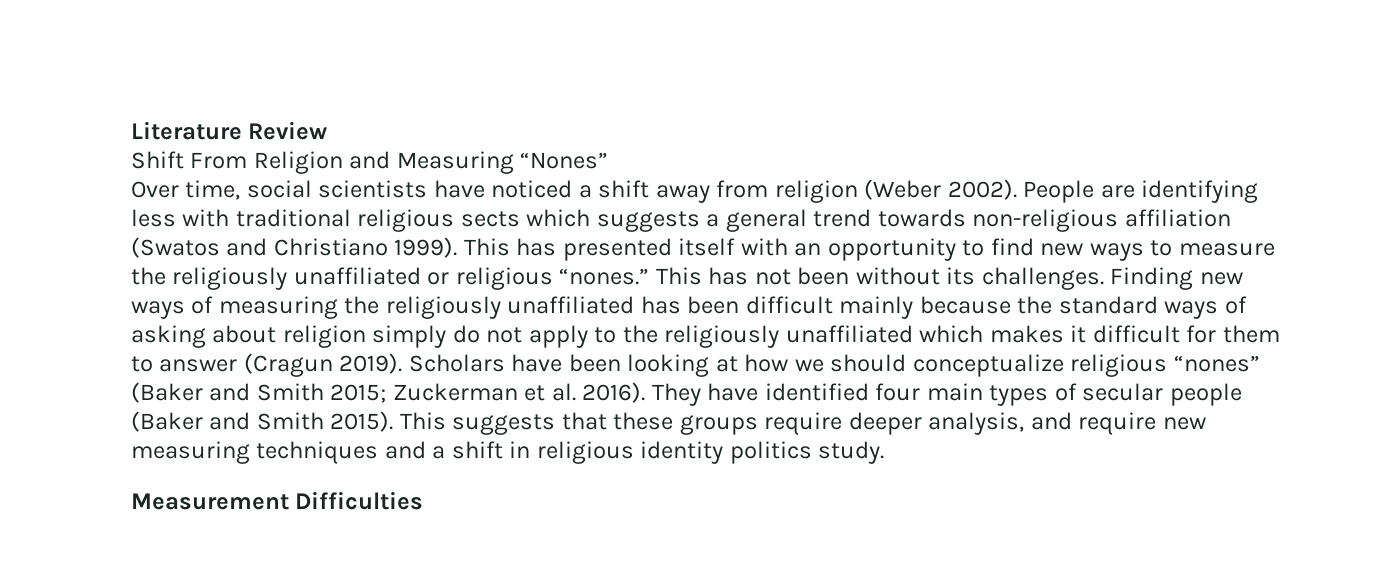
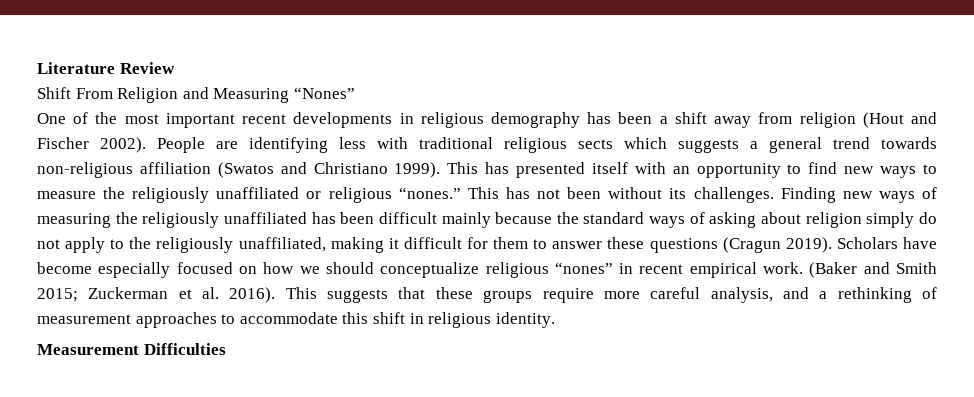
- Over time, social scientists have noticed a shift away from religion (Weber 2002).
+ One of the most important recent developments in religious demography has been a shift away from religion (Hout and Fischer 2002).
- Finding new ways of measuring the religiously unaffiliated has been difficult mainly because the standard ways of asking about religion simply do not apply to the religiously unaffiliated which makes it difficult for them to answer (Cragun 2019).
+ Finding new ways of measuring the religiously unaffiliated has been difficult mainly because the standard ways of asking about religion simply do not apply to the religiously unaffiliated, making it difficult for them to answer these questions (Cragun 2019).
- Scholars have been looking at how we should conceptualize religious “nones” (Baker and Smith 2015; Zuckerman et al. 2016).
+ Scholars have become especially focused on how we should conceptualize religious “nones” in recent empirical work. (Baker and Smith 2015; Zuckerman et al. 2016).
- They have identified four main types of secular people (Baker and Smith 2015).
- This suggests that these groups require deeper analysis, and require new measuring techniques and a shift in religious identity politics study.
+ This suggests that these groups require more careful analysis, and a rethinking of measurement approaches to accommodate this shift in religious identity.

